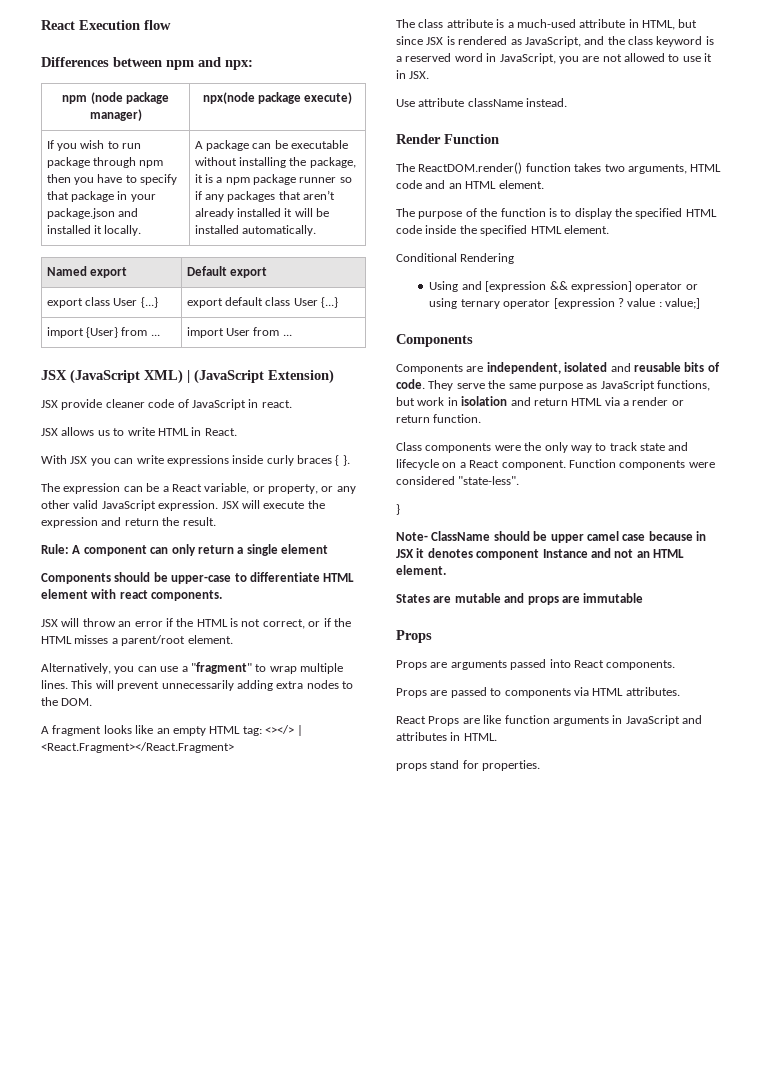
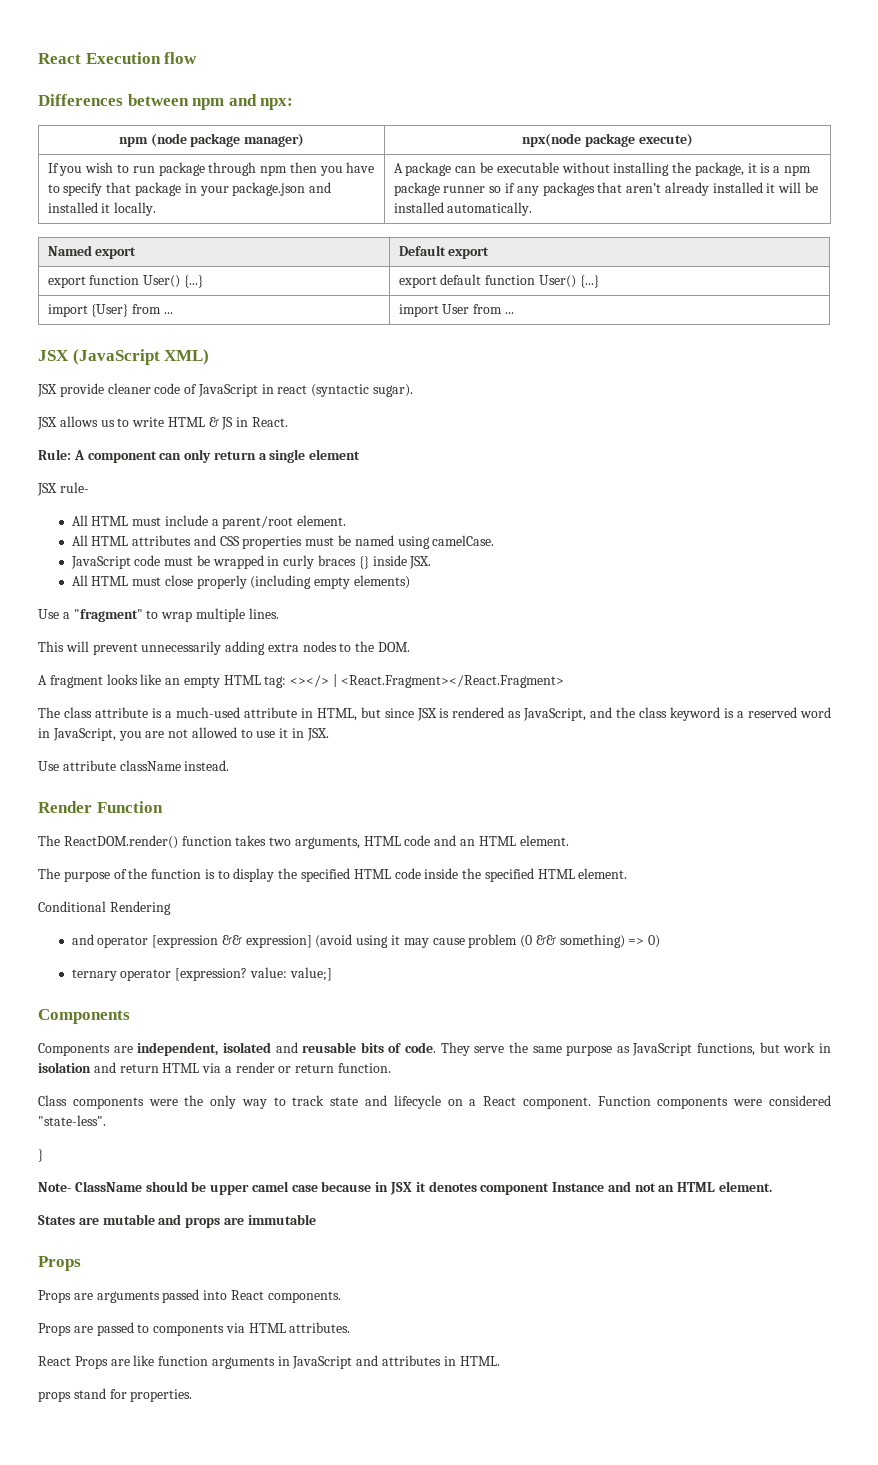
- export class User {...} | export default class User {...}
+ export function User() {...} | export default function User() {...}
- JSX (JavaScript XML) | (JavaScript Extension)
+ JSX (JavaScript XML)
- JSX provide cleaner code of JavaScript in react.
+ JSX provide cleaner code of JavaScript in react (syntactic sugar).
- JSX allows us to write HTML in React.
+ JSX allows us to write HTML & JS in React.
- With JSX you can write expressions inside curly braces { }.
- The expression can be a React variable, or property, or any other valid JavaScript expression. JSX will execute the expression and return the result.
- Components should be upper-case to differentiate HTML element with react components.
- JSX will throw an error if the HTML is not correct, or if the HTML misses a parent/root element.
- Alternatively, you can use a "fragment" to wrap multiple lines. This will prevent unnecessarily adding extra nodes to the DOM.
+ JSX rule-
+ All HTML must include a parent/root element.
+ All HTML attributes and CSS properties must be named using camelCase.
+ JavaScript code must be wrapped in curly braces {} inside JSX.
+ All HTML must close properly (including empty elements)
+ Use a "fragment" to wrap multiple lines.
+ This will prevent unnecessarily adding extra nodes to the DOM.
- Using and [expression && expression] operator or using ternary operator [expression ? value : value;]
+ and operator [expression && expression] (avoid using it may cause problem (0 && something) => 0)
+ ternary operator [expression? value: value;]

